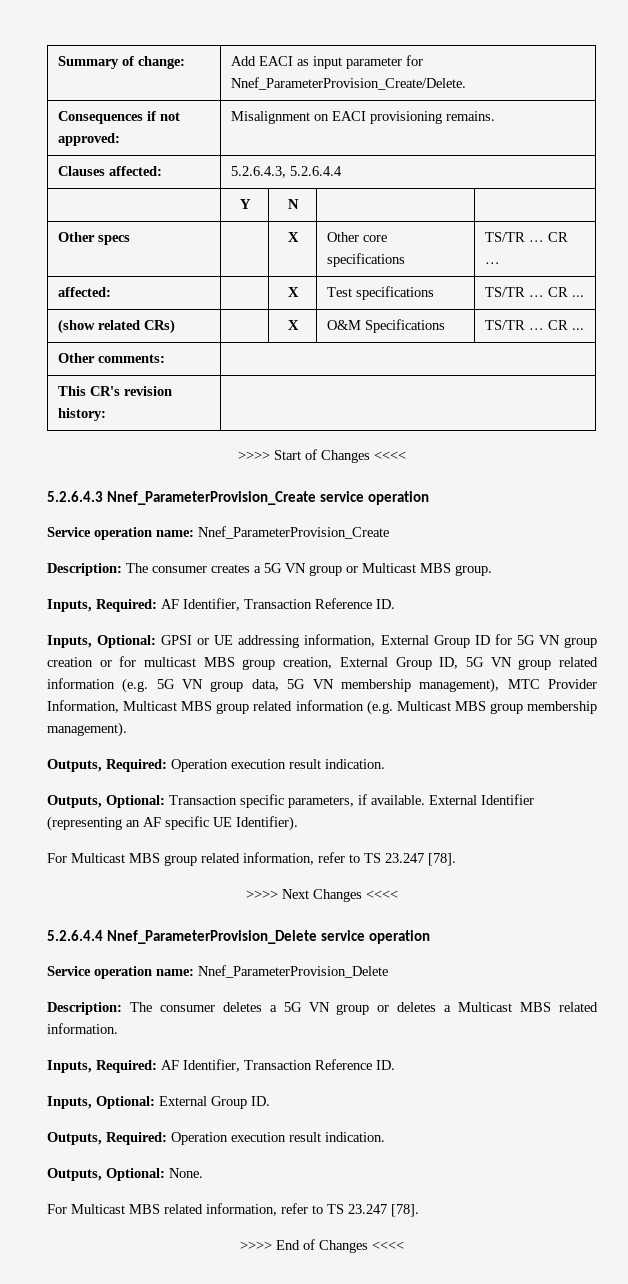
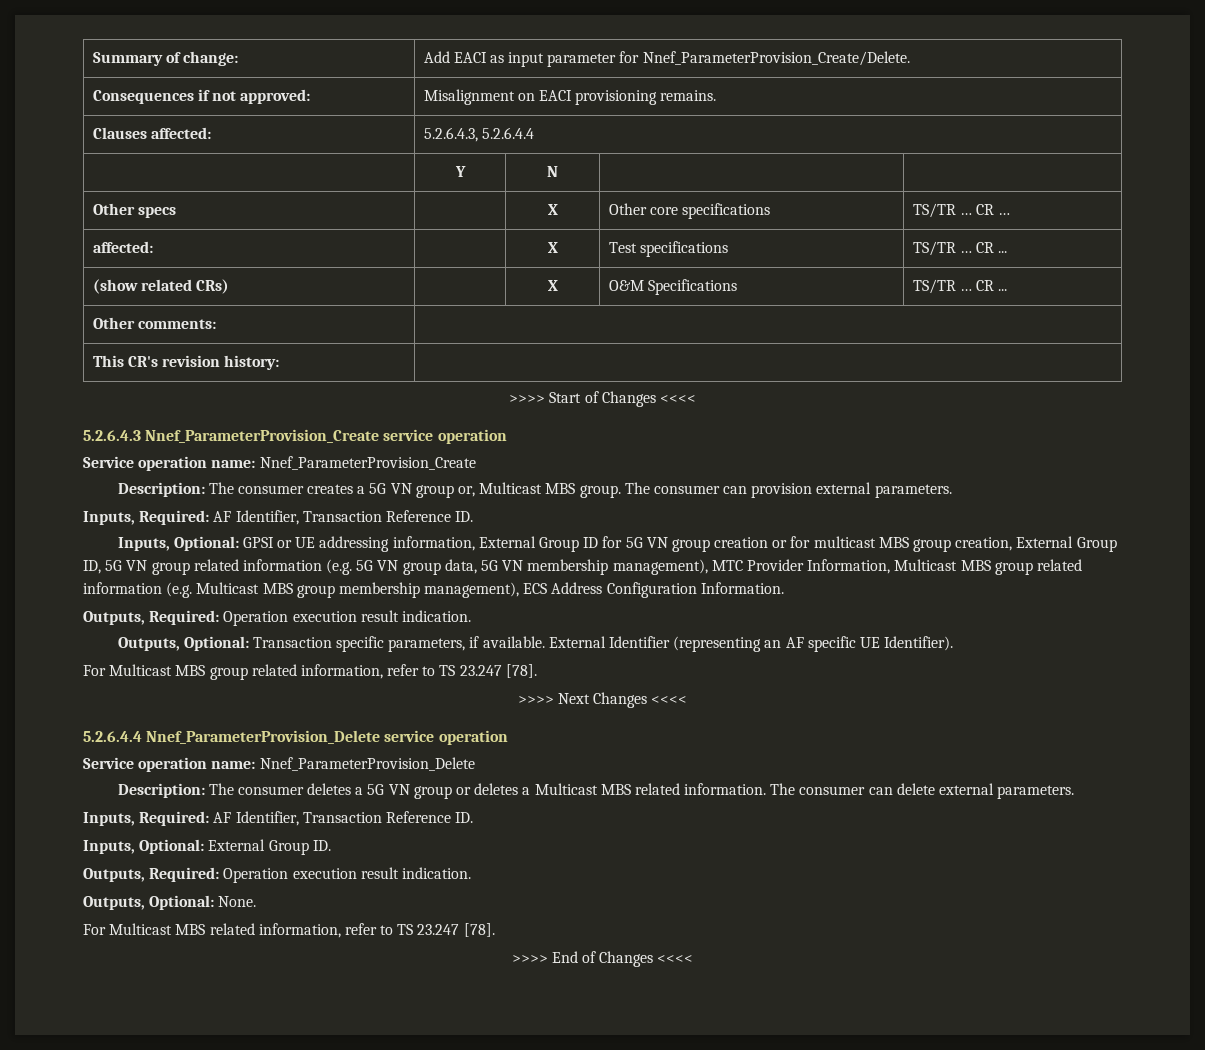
- Description: The consumer creates a 5G VN group or Multicast MBS group.
+ Description: The consumer creates a 5G VN group or, Multicast MBS group. The consumer can provision external parameters.
- Inputs, Optional: GPSI or UE addressing information, External Group ID for 5G VN group creation or for multicast MBS group creation, External Group ID, 5G VN group related information (e.g. 5G VN group data, 5G VN membership management), MTC Provider Information, Multicast MBS group related information (e.g. Multicast MBS group membership management).
+ Inputs, Optional: GPSI or UE addressing information, External Group ID for 5G VN group creation or for multicast MBS group creation, External Group ID, 5G VN group related information (e.g. 5G VN group data, 5G VN membership management), MTC Provider Information, Multicast MBS group related information (e.g. Multicast MBS group membership management), ECS Address Configuration Information.
+ The consumer can delete external parameters.

